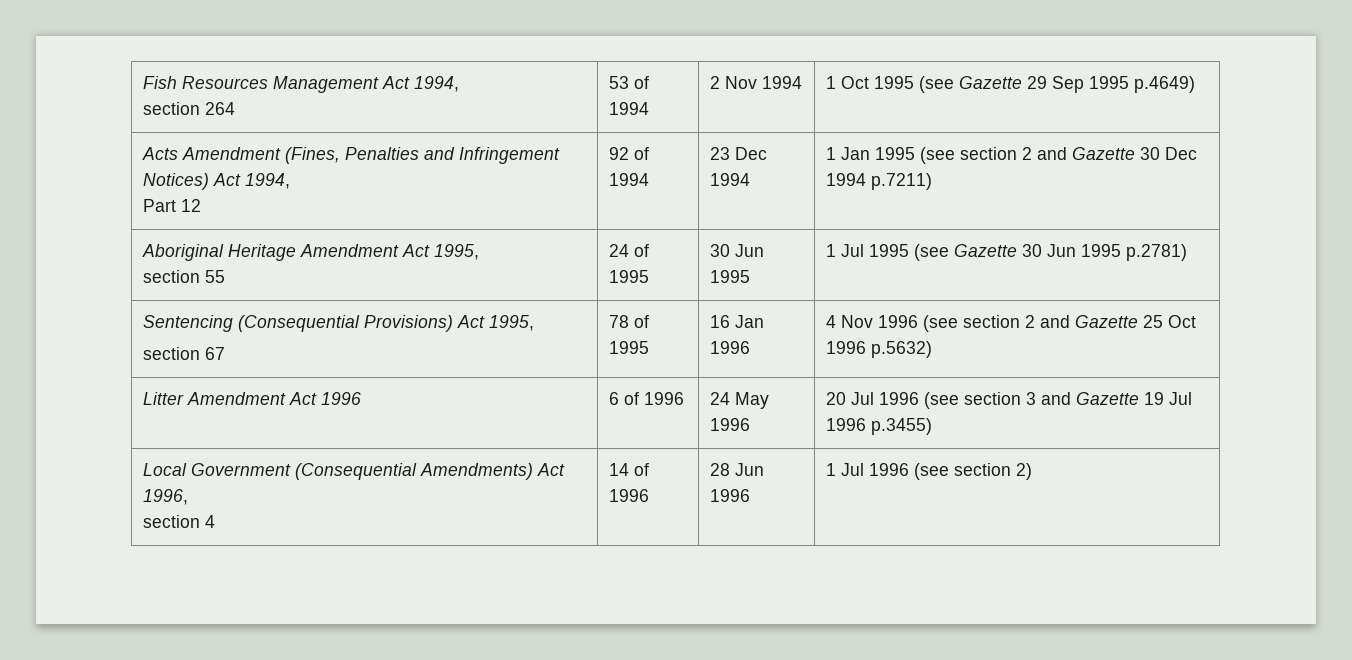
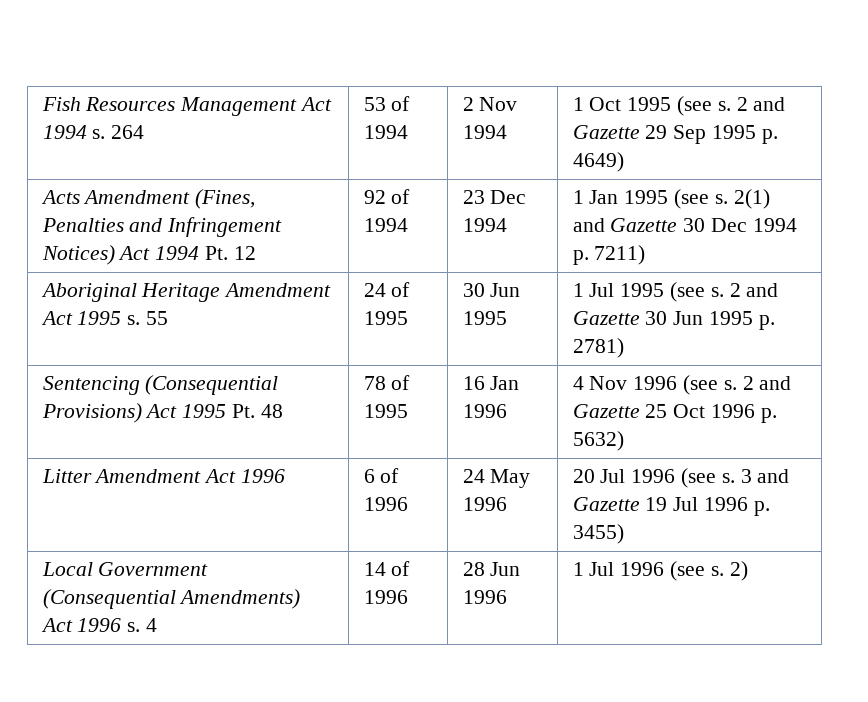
- Fish Resources Management Act 1994,
- section 264 | 53 of 1994 | 2 Nov 1994 | 1 Oct 1995 (see Gazette 29 Sep 1995 p.4649)
+ Fish Resources Management Act 1994 s. 264 | 53 of 1994 | 2 Nov 1994 | 1 Oct 1995 (see s. 2 and Gazette 29 Sep 1995 p. 4649)
- Acts Amendment (Fines, Penalties and Infringement Notices) Act 1994,
- Part 12 | 92 of 1994 | 23 Dec 1994 | 1 Jan 1995 (see section 2 and Gazette 30 Dec 1994 p.7211)
+ Acts Amendment (Fines, Penalties and Infringement Notices) Act 1994 Pt. 12 | 92 of 1994 | 23 Dec 1994 | 1 Jan 1995 (see s. 2(1) and Gazette 30 Dec 1994 p. 7211)
- Aboriginal Heritage Amendment Act 1995,
- section 55 | 24 of 1995 | 30 Jun 1995 | 1 Jul 1995 (see Gazette 30 Jun 1995 p.2781)
+ Aboriginal Heritage Amendment Act 1995 s. 55 | 24 of 1995 | 30 Jun 1995 | 1 Jul 1995 (see s. 2 and Gazette 30 Jun 1995 p. 2781)
- Sentencing (Consequential Provisions) Act 1995,
- section 67 | 78 of 1995 | 16 Jan 1996 | 4 Nov 1996 (see section 2 and Gazette 25 Oct 1996 p.5632)
+ Sentencing (Consequential Provisions) Act 1995 Pt. 48 | 78 of 1995 | 16 Jan 1996 | 4 Nov 1996 (see s. 2 and Gazette 25 Oct 1996 p. 5632)
- Litter Amendment Act 1996 | 6 of 1996 | 24 May 1996 | 20 Jul 1996 (see section 3 and Gazette 19 Jul 1996 p.3455)
+ Litter Amendment Act 1996 | 6 of 1996 | 24 May 1996 | 20 Jul 1996 (see s. 3 and Gazette 19 Jul 1996 p. 3455)
- Local Government (Consequential Amendments) Act 1996,
- section 4 | 14 of 1996 | 28 Jun 1996 | 1 Jul 1996 (see section 2)
+ Local Government (Consequential Amendments) Act 1996 s. 4 | 14 of 1996 | 28 Jun 1996 | 1 Jul 1996 (see s. 2)

